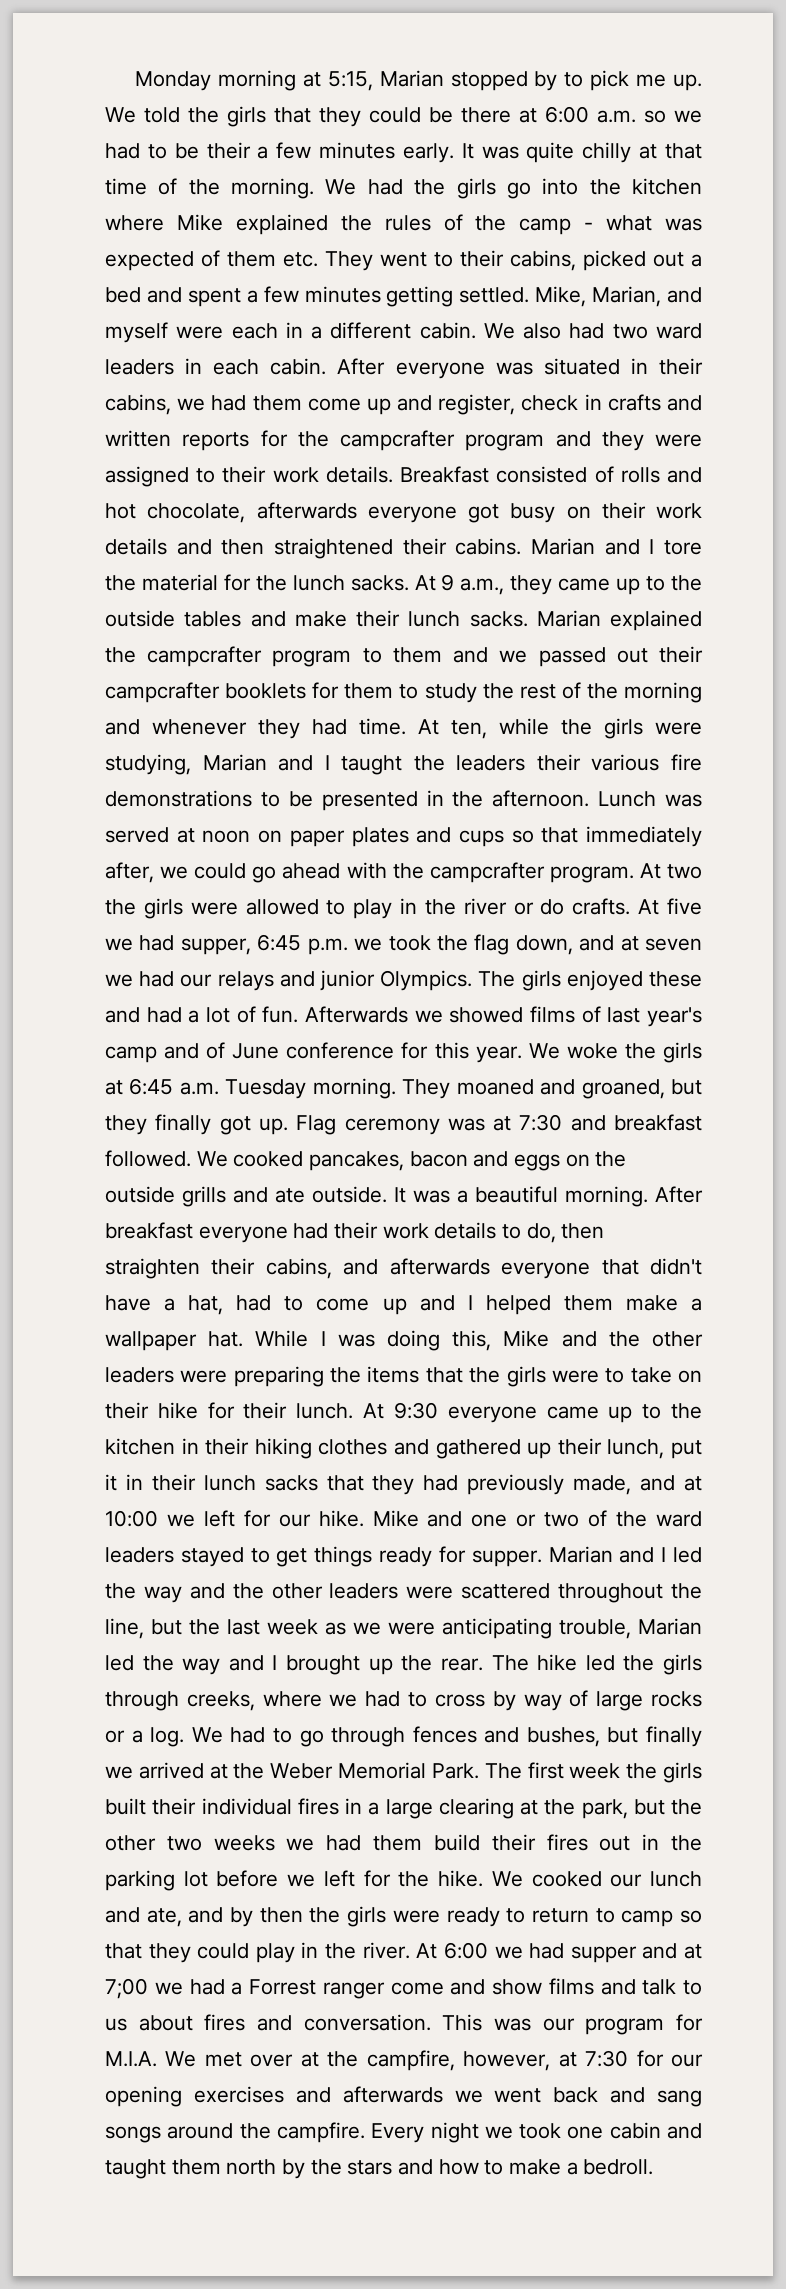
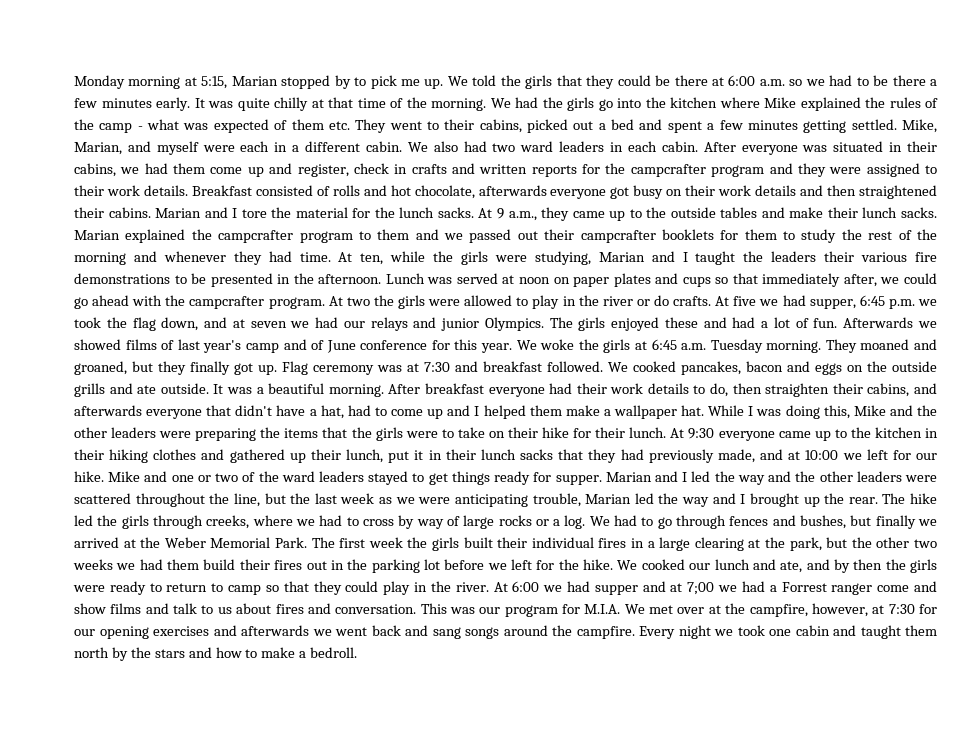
- We told the girls that they could be there at 6:00 a.m. so we had to be their a few minutes early.
+ We told the girls that they could be there at 6:00 a.m. so we had to be there a few minutes early.

